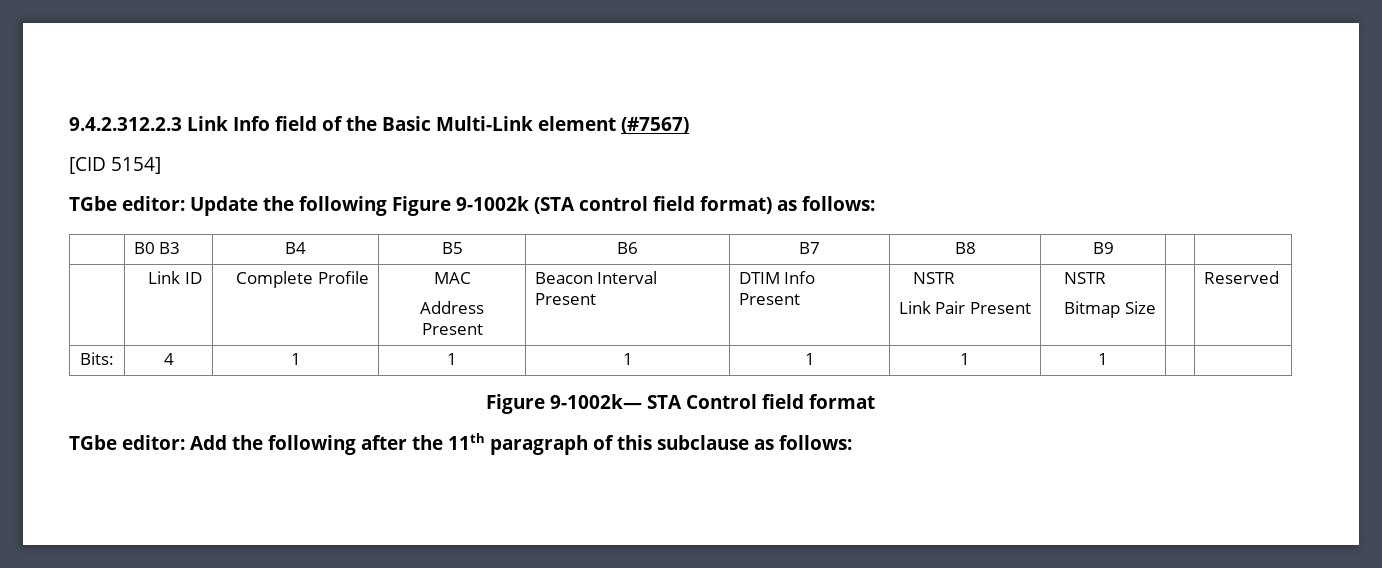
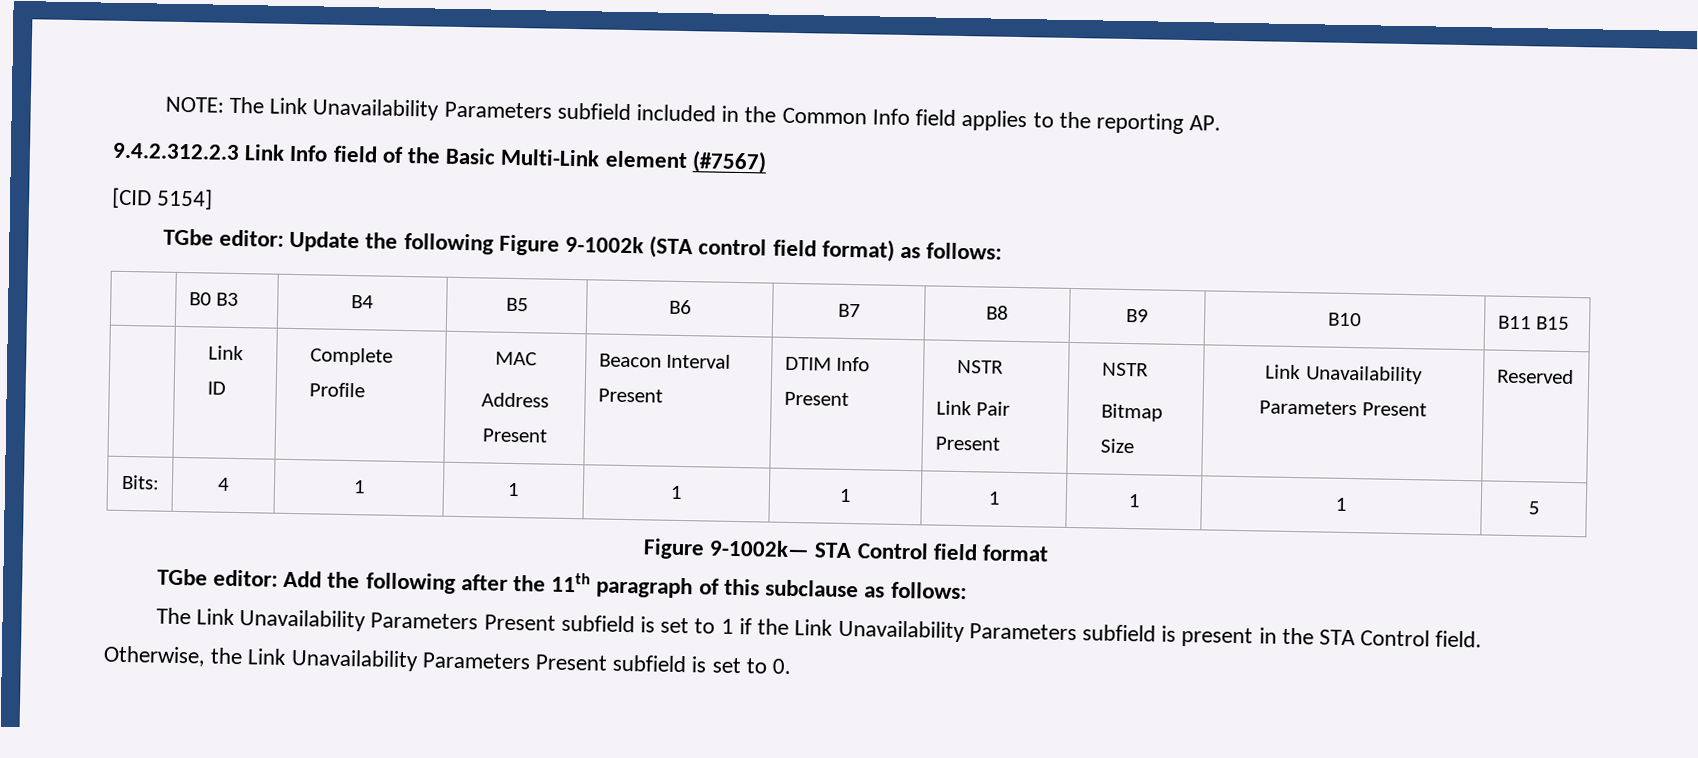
+ NOTE: The Link Unavailability Parameters subfield included in the Common Info field applies to the reporting AP.
- | B0 B3 | B4 | B5 | B6 | B7 | B8 | B9 | |
+ | B0 B3 | B4 | B5 | B6 | B7 | B8 | B9 | B10 | B11 B15
  | Link ID | Complete Profile | MAC
  Address Present | Beacon Interval Present | DTIM Info Present | NSTR
  Link Pair Present | NSTR
- Bitmap Size | | Reserved
+ Bitmap Size | Link Unavailability Parameters Present | Reserved
- Bits: | 4 | 1 | 1 | 1 | 1 | 1 | 1 | |
+ Bits: | 4 | 1 | 1 | 1 | 1 | 1 | 1 | 1 | 5
+ The Link Unavailability Parameters Present subfield is set to 1 if the Link Unavailability Parameters subfield is present in the STA Control field. Otherwise, the Link Unavailability Parameters Present subfield is set to 0.

